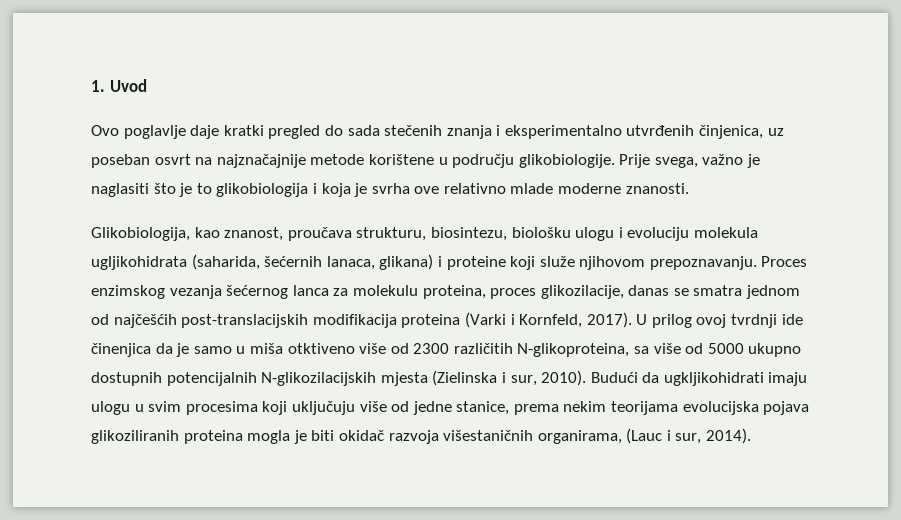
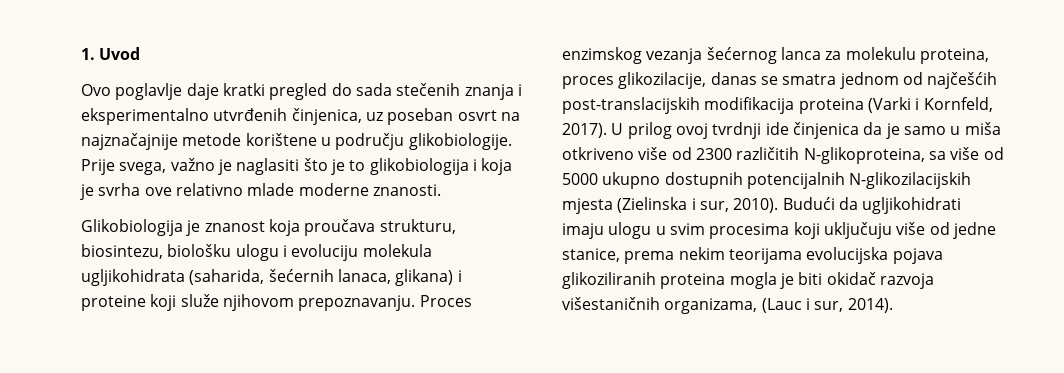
- Glikobiologija, kao znanost, proučava strukturu, biosintezu, biološku ulogu i evoluciju molekula ugljikohidrata (saharida, šećernih lanaca, glikana) i proteine koji služe njihovom prepoznavanju.
+ Glikobiologija je znanost koja proučava strukturu, biosintezu, biološku ulogu i evoluciju molekula ugljikohidrata (saharida, šećernih lanaca, glikana) i proteine koji služe njihovom prepoznavanju.
- U prilog ovoj tvrdnji ide činenjica da je samo u miša otktiveno više od 2300 različitih N-glikoproteina, sa više od 5000 ukupno dostupnih potencijalnih N-glikozilacijskih mjesta (Zielinska i sur, 2010).
+ U prilog ovoj tvrdnji ide činjenica da je samo u miša otkriveno više od 2300 različitih N-glikoproteina, sa više od 5000 ukupno dostupnih potencijalnih N-glikozilacijskih mjesta (Zielinska i sur, 2010).
- Budući da ugkljikohidrati imaju ulogu u svim procesima koji uključuju više od jedne stanice, prema nekim teorijama evolucijska pojava glikoziliranih proteina mogla je biti okidač razvoja višestaničnih organirama, (Lauc i sur, 2014).
+ Budući da ugljikohidrati imaju ulogu u svim procesima koji uključuju više od jedne stanice, prema nekim teorijama evolucijska pojava glikoziliranih proteina mogla je biti okidač razvoja višestaničnih organizama, (Lauc i sur, 2014).

